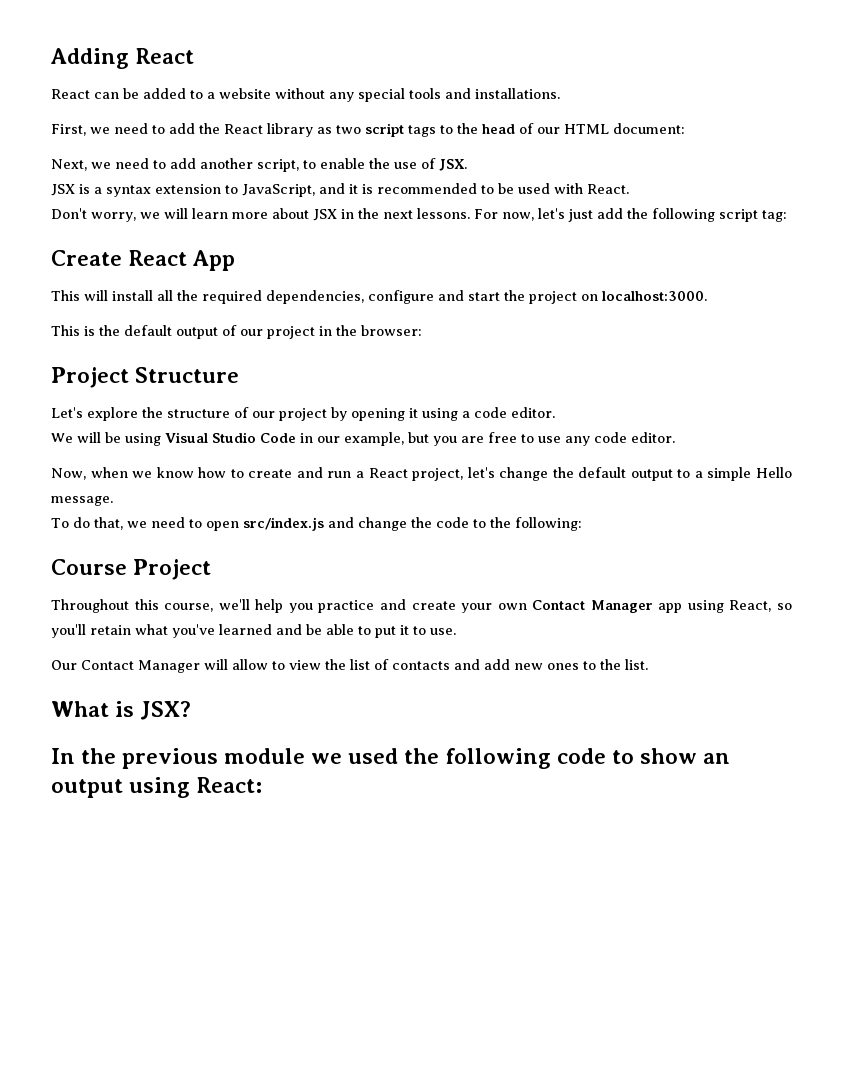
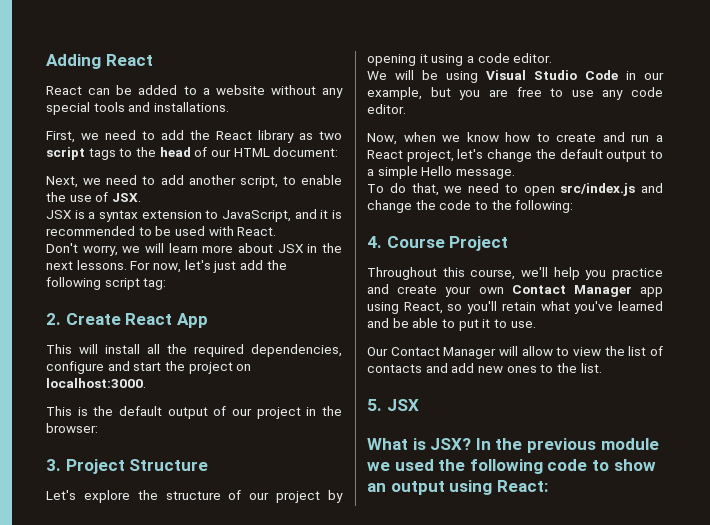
- Create React App
+ 2. Create React App
- Project Structure
+ 3. Project Structure
- Course Project
+ 4. Course Project
+ 5. JSX
- What is JSX?
- In the previous module we used the following code to show an output using React:
+ What is JSX? In the previous module we used the following code to show an output using React:

